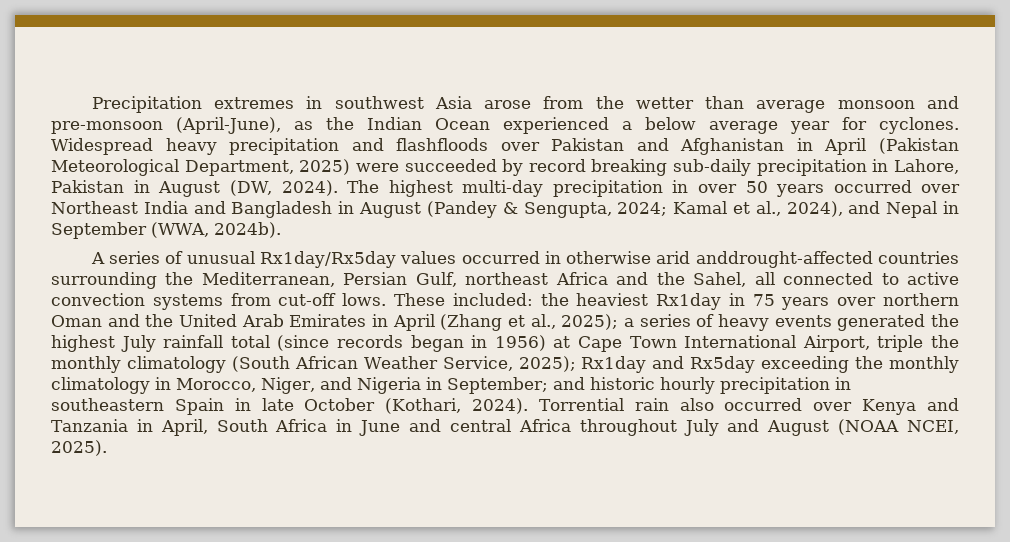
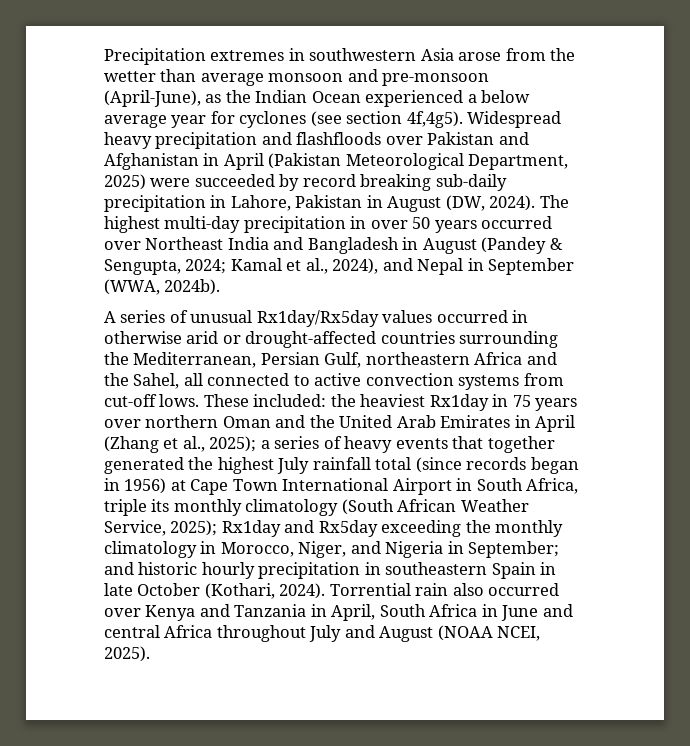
- Precipitation extremes in southwest Asia arose from the wetter than average monsoon and pre-monsoon (April-June), as the Indian Ocean experienced a below average year for cyclones.
+ Precipitation extremes in southwestern Asia arose from the wetter than average monsoon and pre-monsoon (April-June), as the Indian Ocean experienced a below average year for cyclones (see section 4f,4g5).
- A series of unusual Rx1day/Rx5day values occurred in otherwise arid anddrought-affected countries surrounding the Mediterranean, Persian Gulf, northeast Africa and the Sahel, all connected to active convection systems from cut-off lows.
+ A series of unusual Rx1day/Rx5day values occurred in otherwise arid or drought-affected countries surrounding the Mediterranean, Persian Gulf, northeastern Africa and the Sahel, all connected to active convection systems from cut-off lows.
- a series of heavy events generated the highest July rainfall total (since records began in 1956) at Cape Town International Airport, triple the monthly climatology (South African Weather Service, 2025);
+ a series of heavy events that together generated the highest July rainfall total (since records began in 1956) at Cape Town International Airport in South Africa, triple its monthly climatology (South African Weather Service, 2025);

